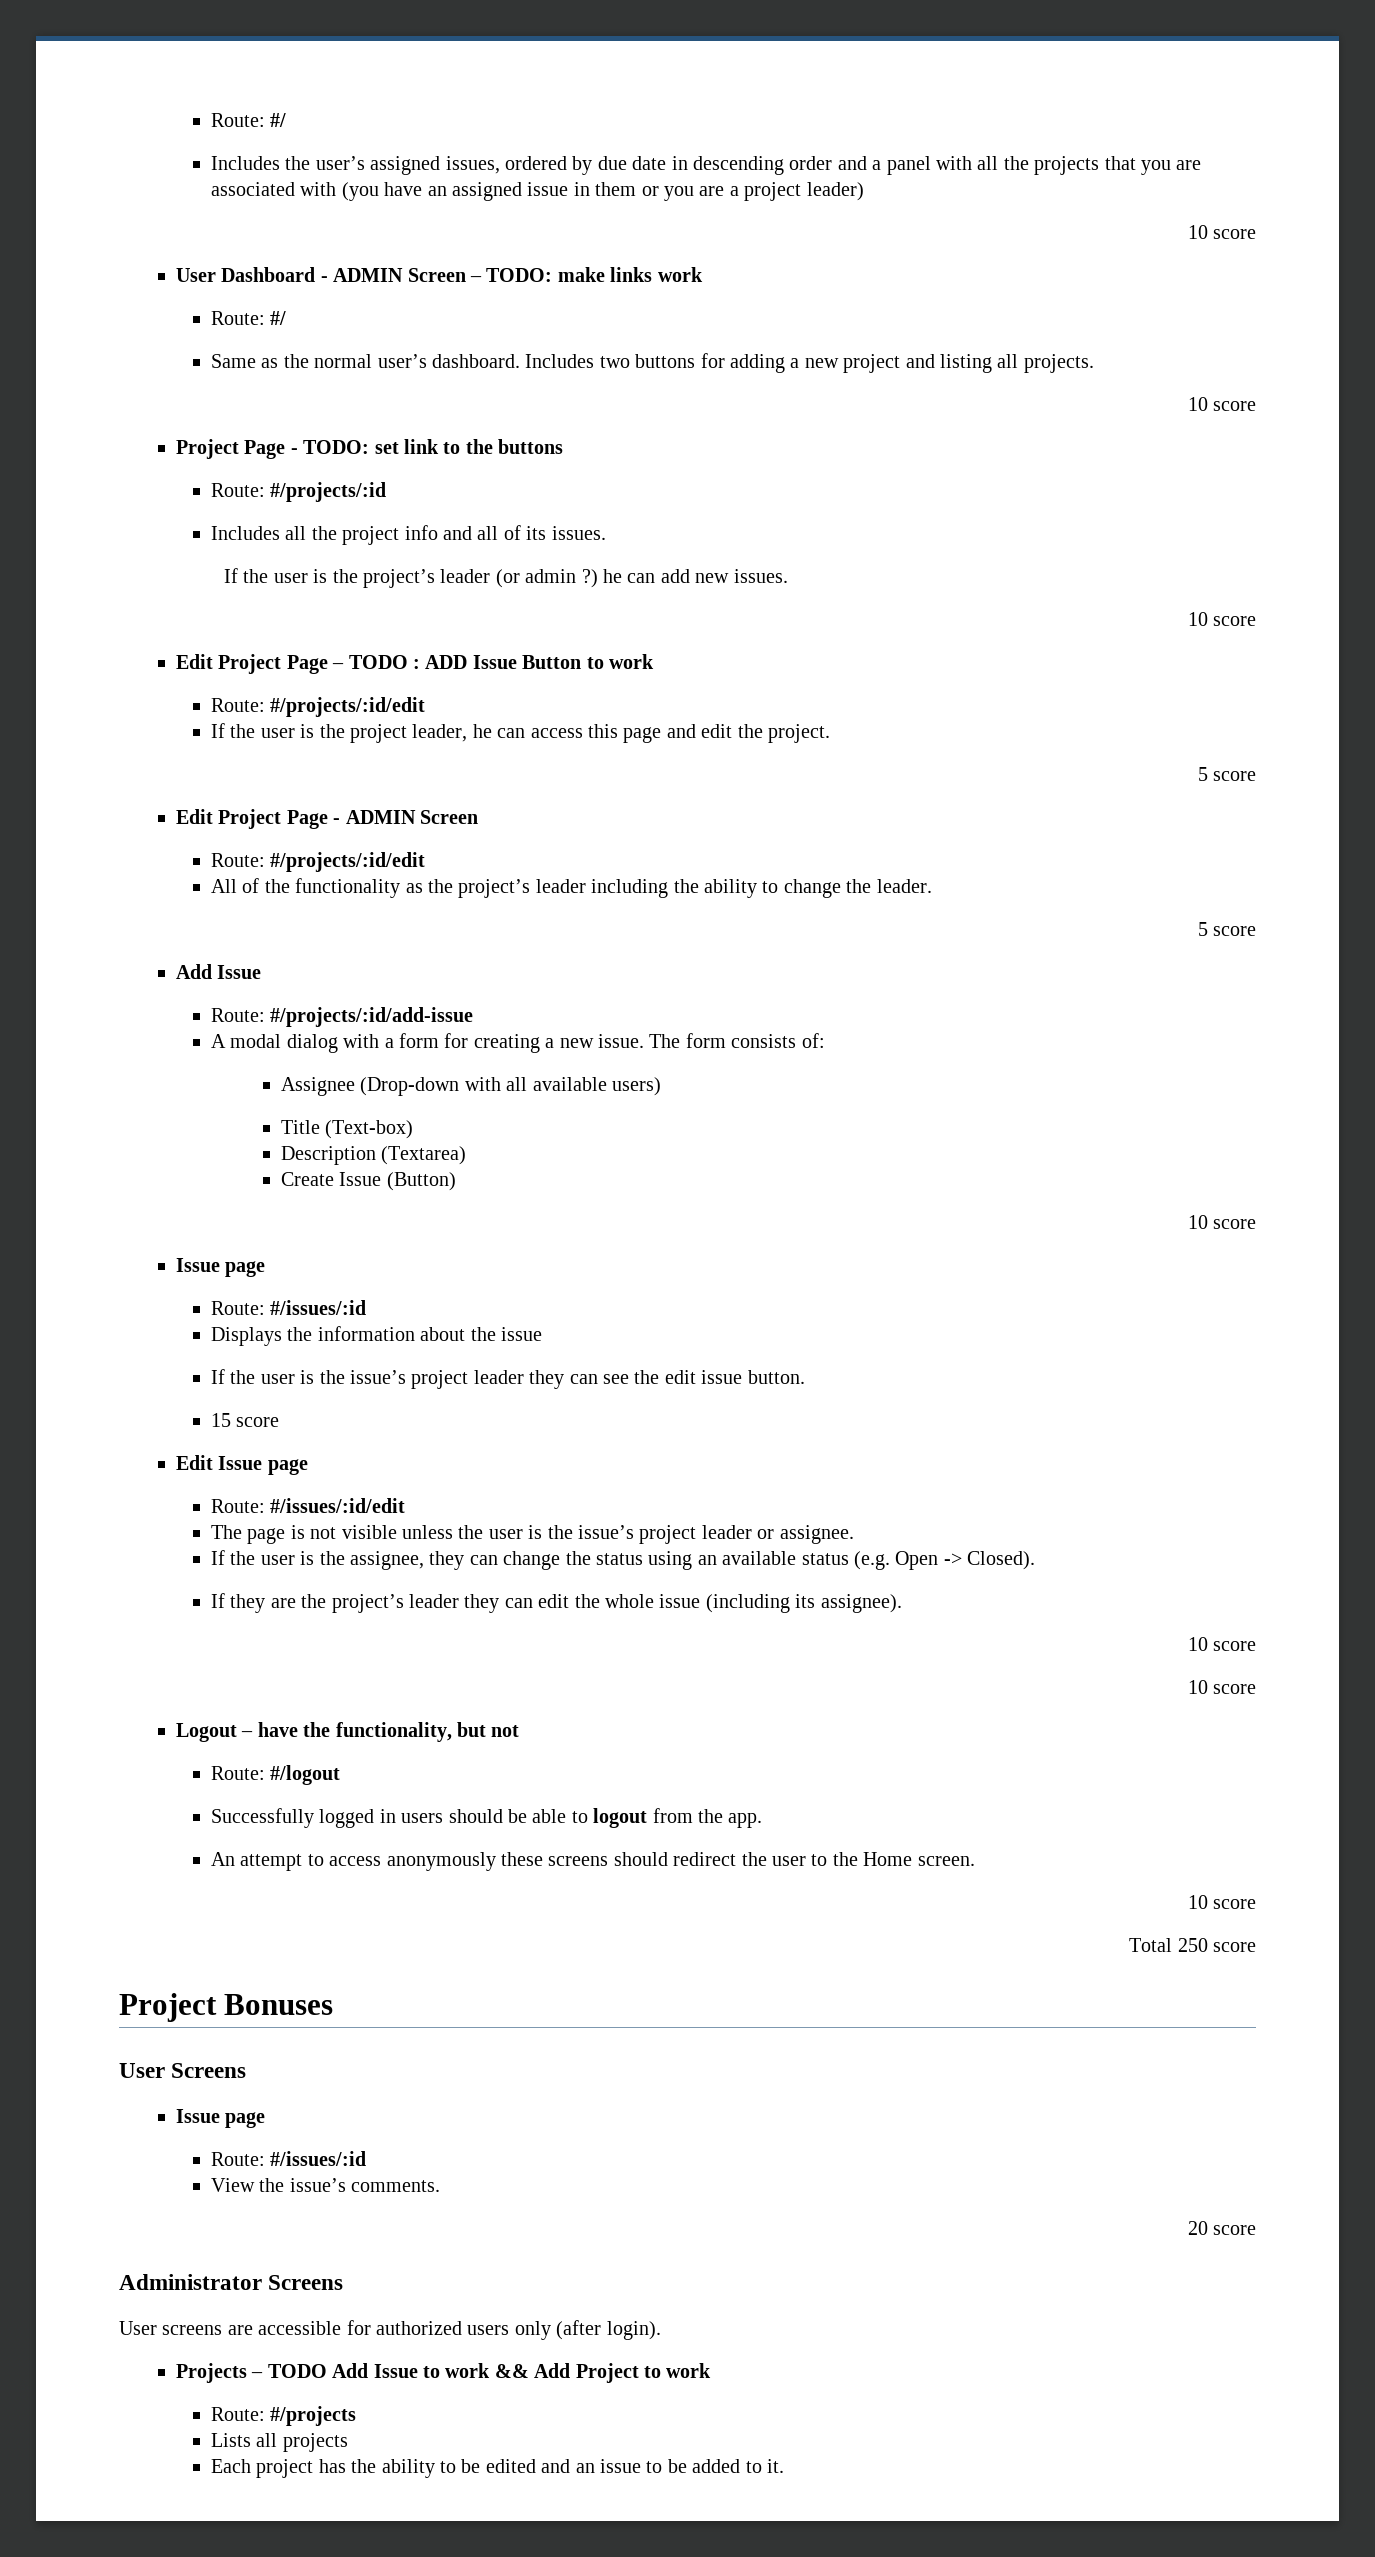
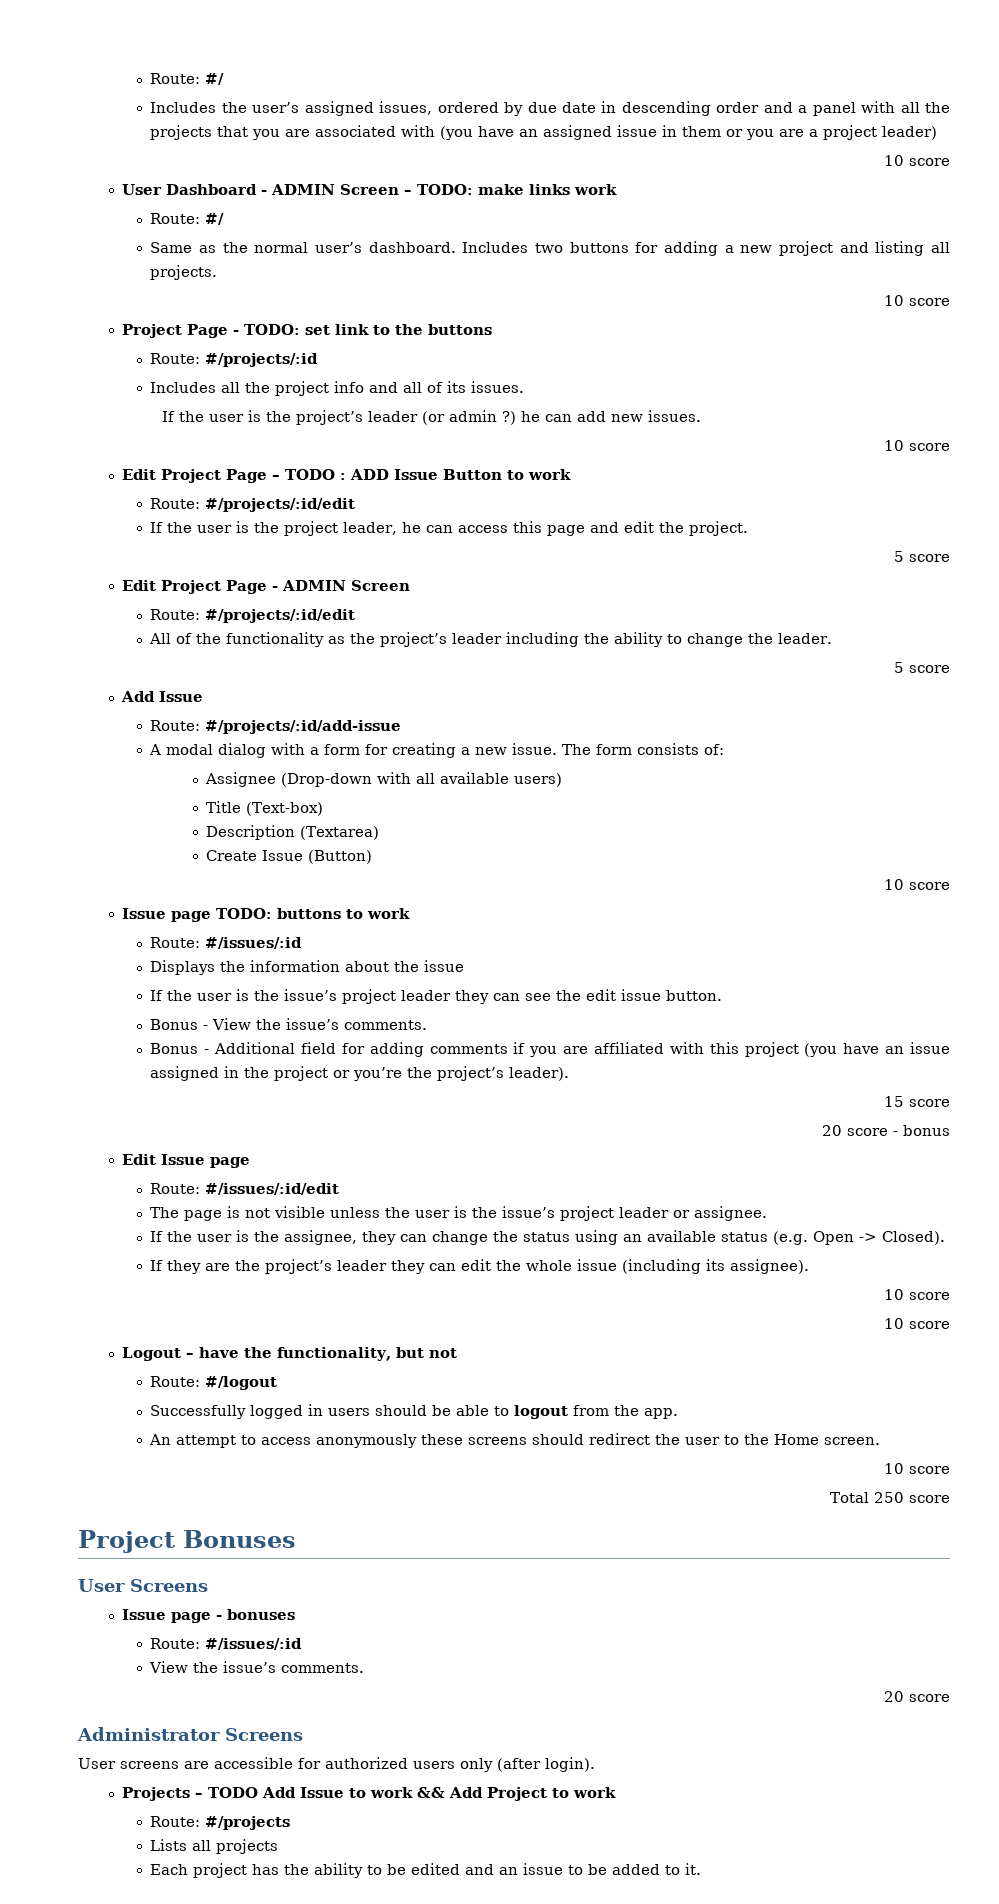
  Create Issue (Button)
  10 score
- Issue page
+ Issue page TODO: buttons to work
+ Bonus - View the issue’s comments.
+ Bonus - Additional field for adding comments if you are affiliated with this project (you have an issue assigned in the project or you’re the project’s leader).
  15 score
+ 20 score - bonus
  User Screens
- Issue page
+ Issue page - bonuses

